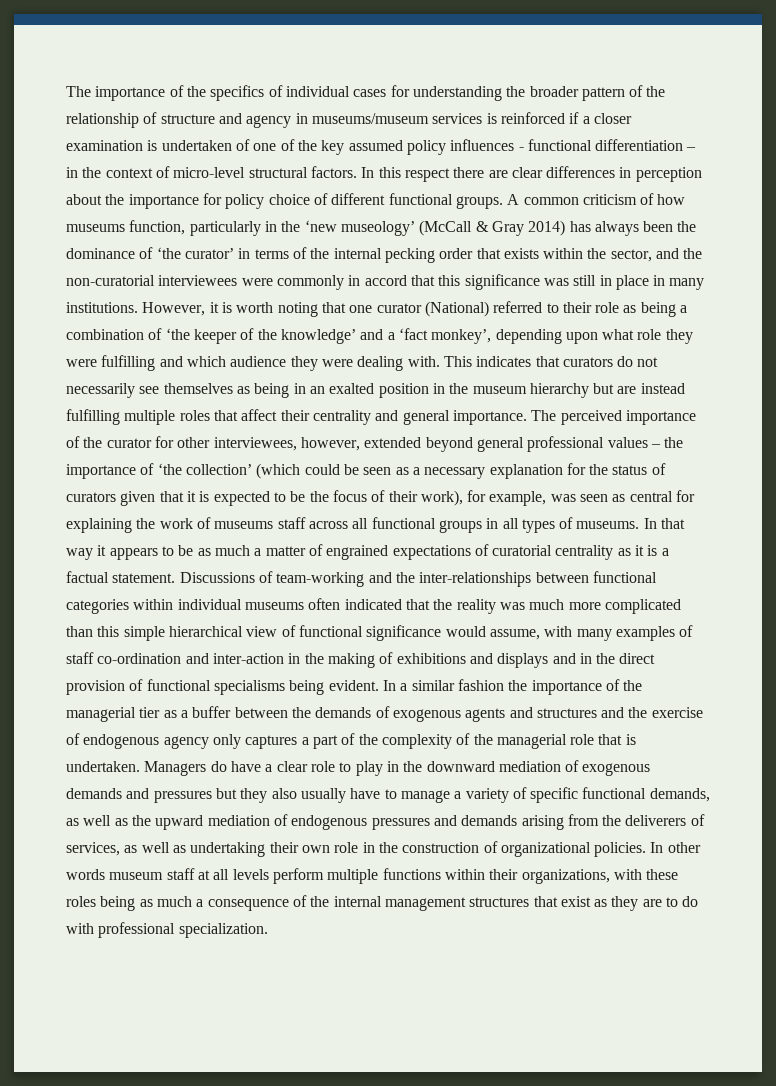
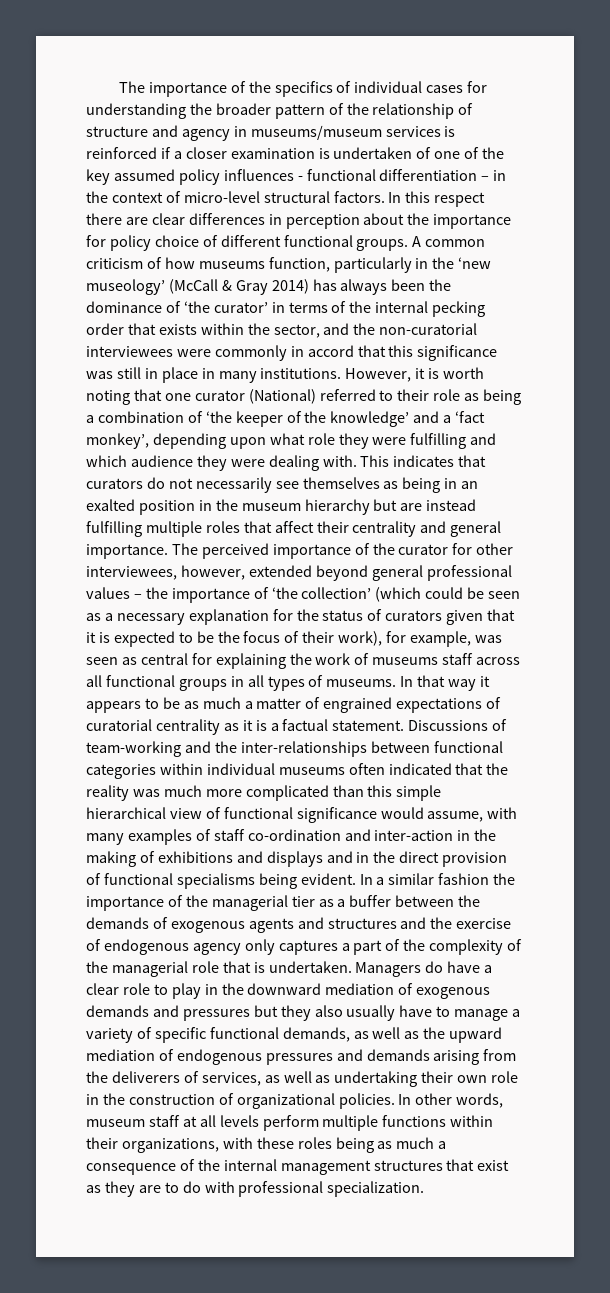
- In other words museum staff at all levels perform multiple functions within their organizations, with these roles being as much a consequence of the internal management structures that exist as they are to do with professional specialization.
+ In other words, museum staff at all levels perform multiple functions within their organizations, with these roles being as much a consequence of the internal management structures that exist as they are to do with professional specialization.

